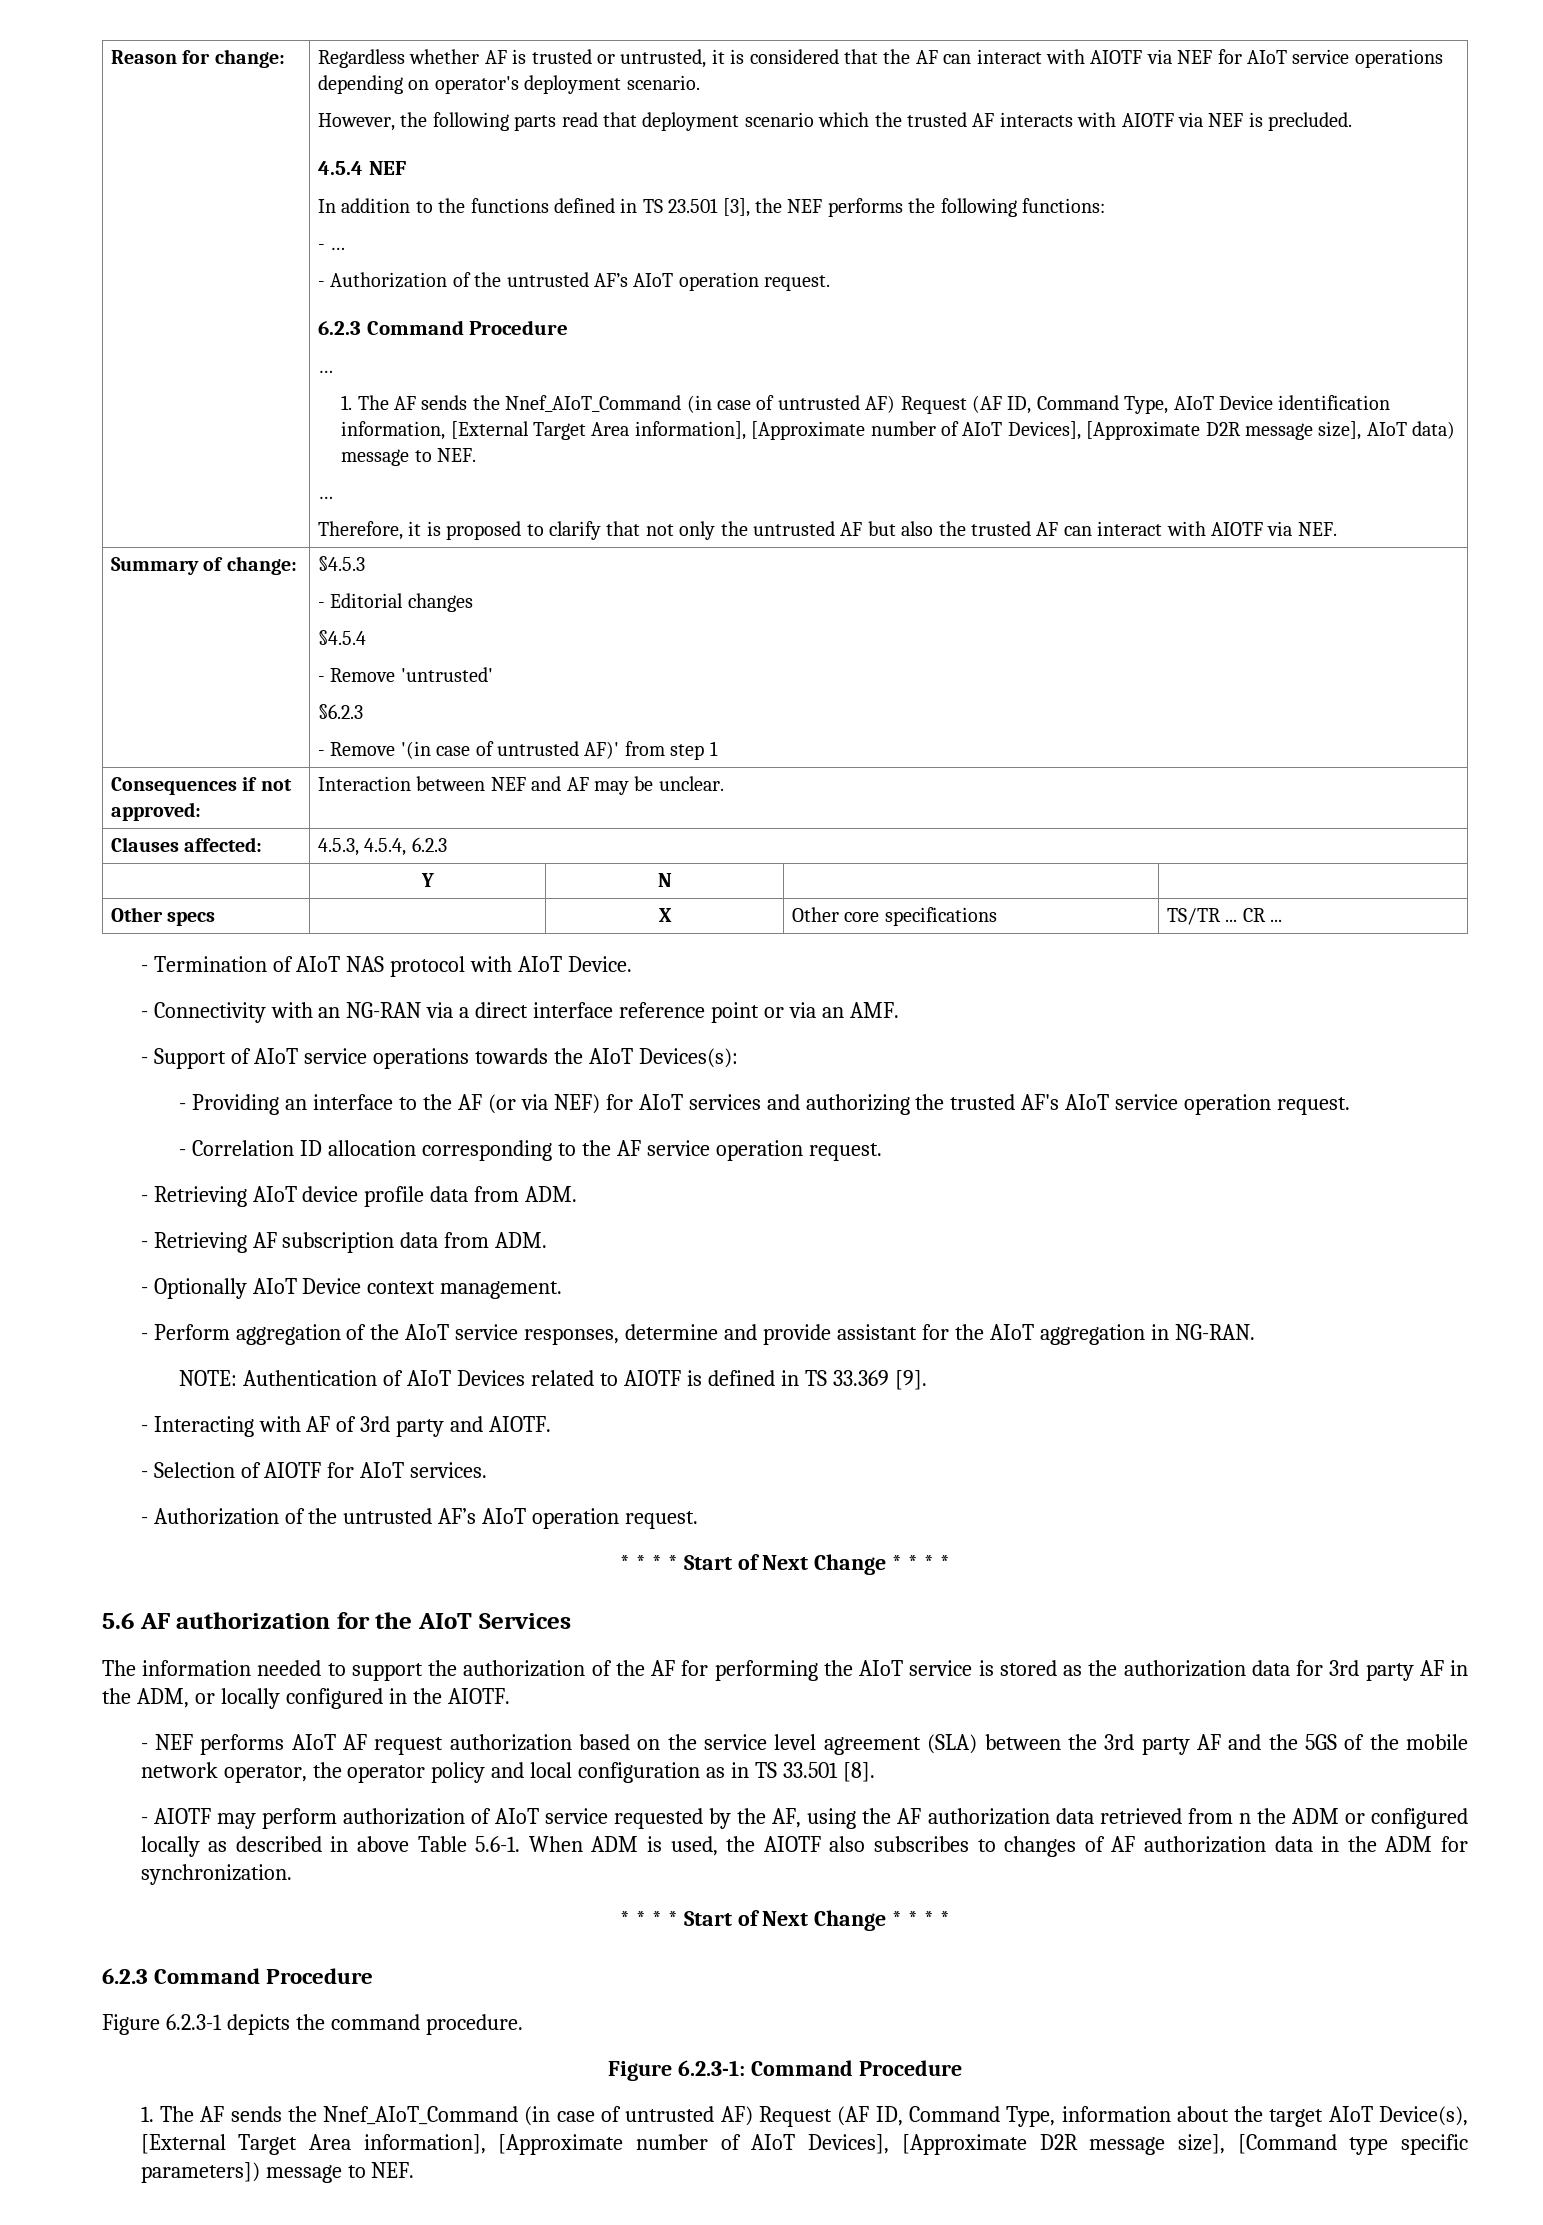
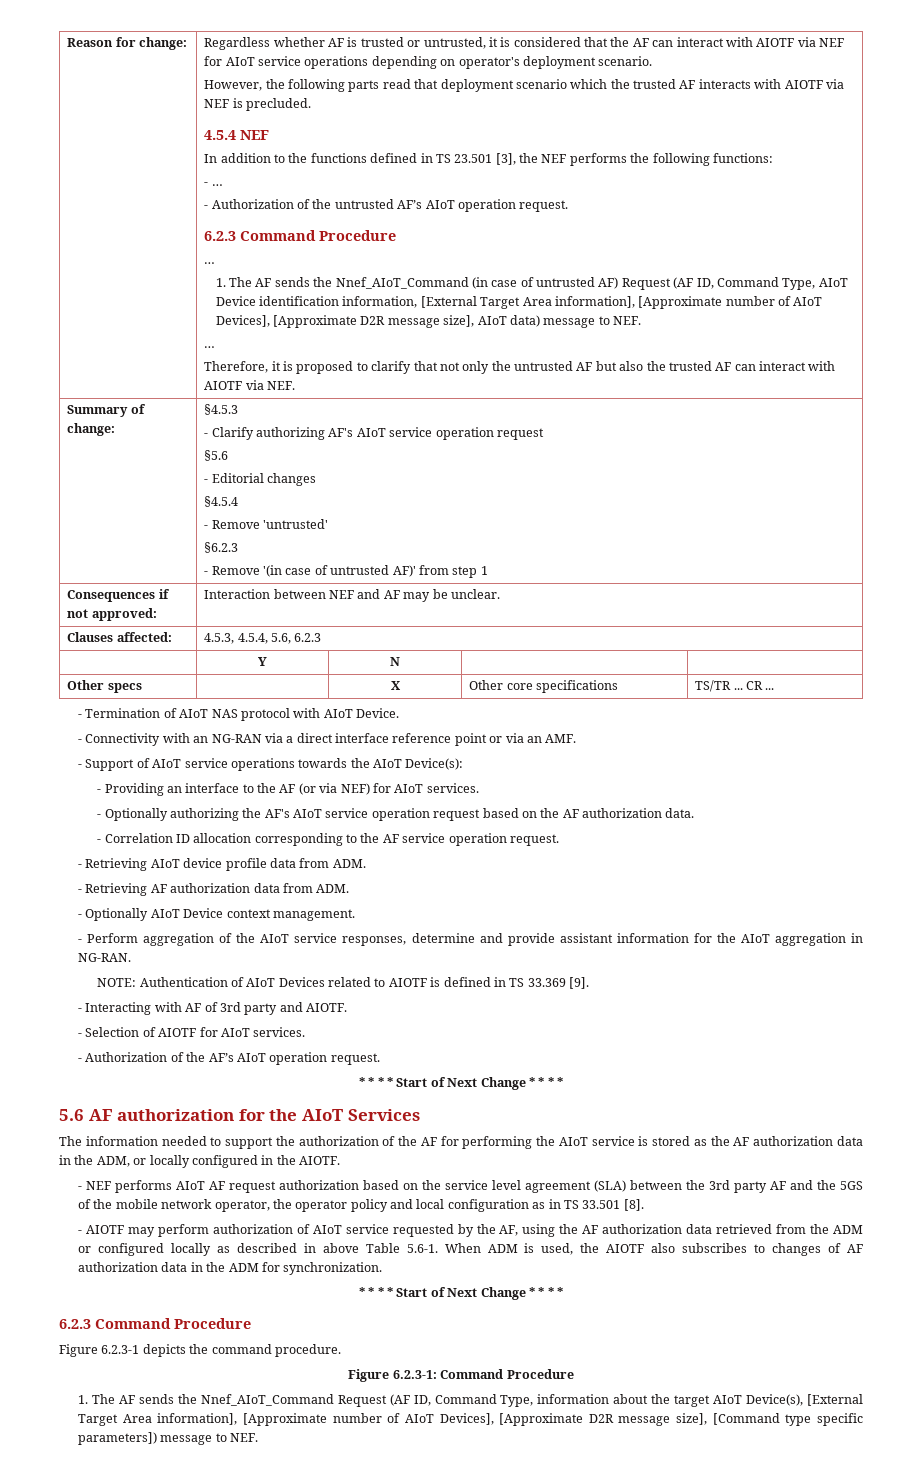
  Summary of change: | §4.5.3
+ - Clarify authorizing AF's AIoT service operation request
+ §5.6
- Clauses affected: | 4.5.3, 4.5.4, 6.2.3
+ Clauses affected: | 4.5.3, 4.5.4, 5.6, 6.2.3
- - Support of AIoT service operations towards the AIoT Devices(s):
+ - Support of AIoT service operations towards the AIoT Device(s):
- - Providing an interface to the AF (or via NEF) for AIoT services and authorizing the trusted AF's AIoT service operation request.
+ - Providing an interface to the AF (or via NEF) for AIoT services.
+ - Optionally authorizing the AF's AIoT service operation request based on the AF authorization data.
- - Retrieving AF subscription data from ADM.
+ - Retrieving AF authorization data from ADM.
- - Perform aggregation of the AIoT service responses, determine and provide assistant for the AIoT aggregation in NG-RAN.
+ - Perform aggregation of the AIoT service responses, determine and provide assistant information for the AIoT aggregation in NG-RAN.
  - Selection of AIOTF for AIoT services.
- - Authorization of the untrusted AF’s AIoT operation request.
+ - Authorization of the AF’s AIoT operation request.
- The information needed to support the authorization of the AF for performing the AIoT service is stored as the authorization data for 3rd party AF in the ADM, or locally configured in the AIOTF.
+ The information needed to support the authorization of the AF for performing the AIoT service is stored as the AF authorization data in the ADM, or locally configured in the AIOTF.
- - AIOTF may perform authorization of AIoT service requested by the AF, using the AF authorization data retrieved from n the ADM or configured locally as described in above Table 5.6-1. When ADM is used, the AIOTF also subscribes to changes of AF authorization data in the ADM for synchronization.
+ - AIOTF may perform authorization of AIoT service requested by the AF, using the AF authorization data retrieved from the ADM or configured locally as described in above Table 5.6-1. When ADM is used, the AIOTF also subscribes to changes of AF authorization data in the ADM for synchronization.
- 1. The AF sends the Nnef_AIoT_Command (in case of untrusted AF) Request (AF ID, Command Type, information about the target AIoT Device(s), [External Target Area information], [Approximate number of AIoT Devices], [Approximate D2R message size], [Command type specific parameters]) message to NEF.
+ 1. The AF sends the Nnef_AIoT_Command Request (AF ID, Command Type, information about the target AIoT Device(s), [External Target Area information], [Approximate number of AIoT Devices], [Approximate D2R message size], [Command type specific parameters]) message to NEF.

